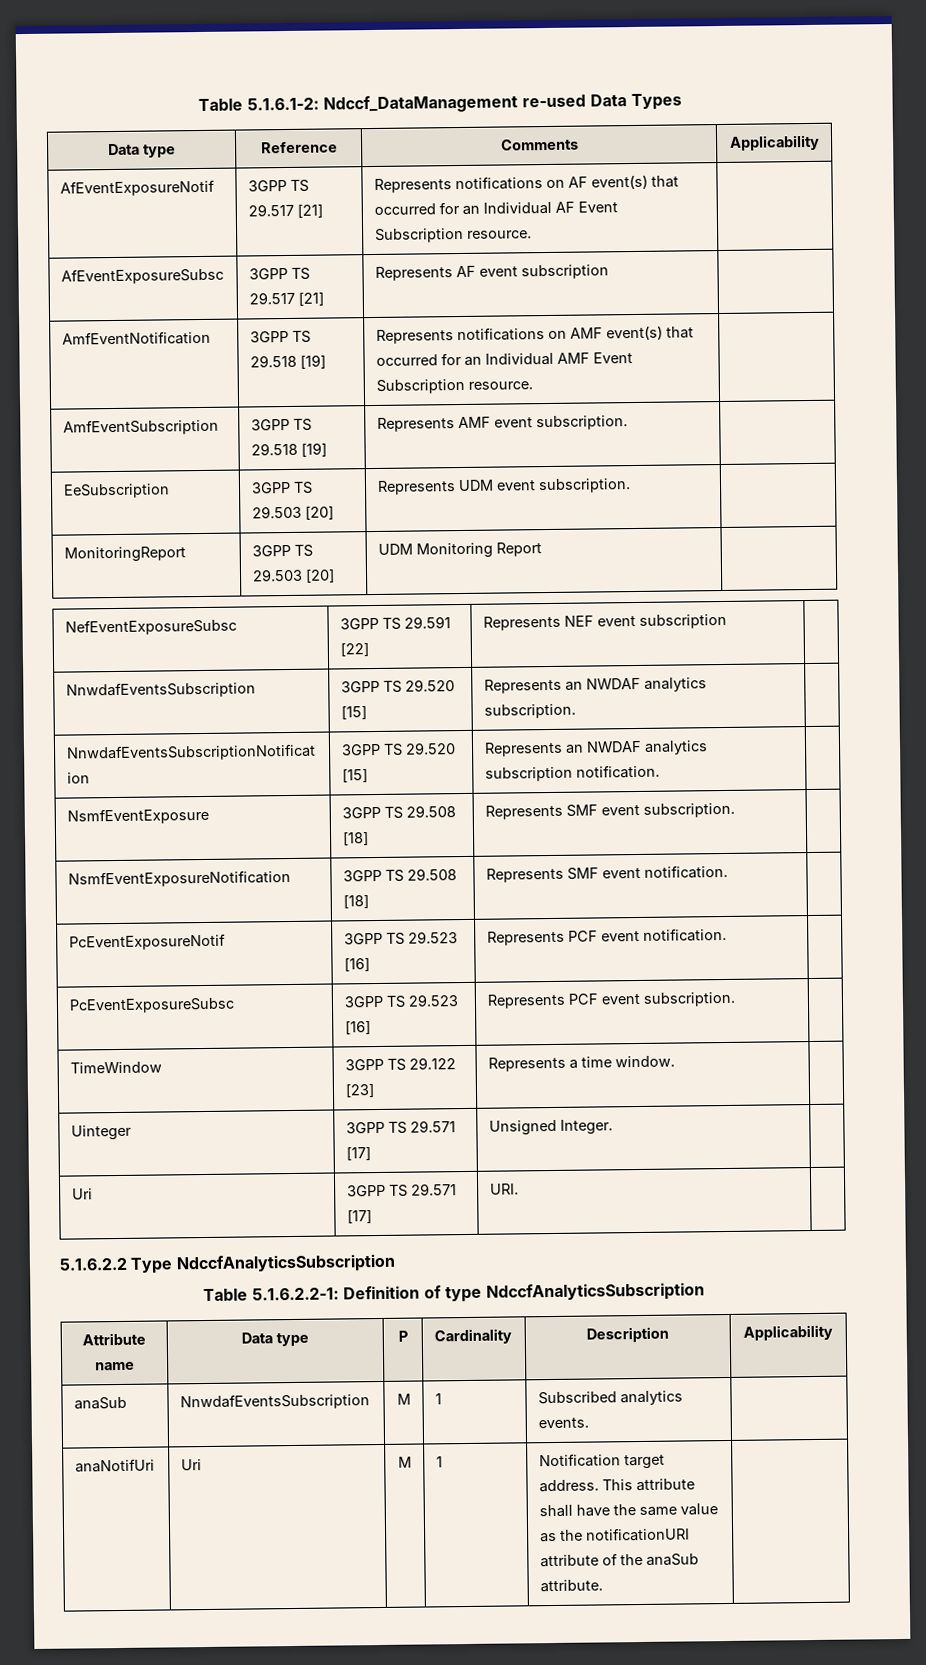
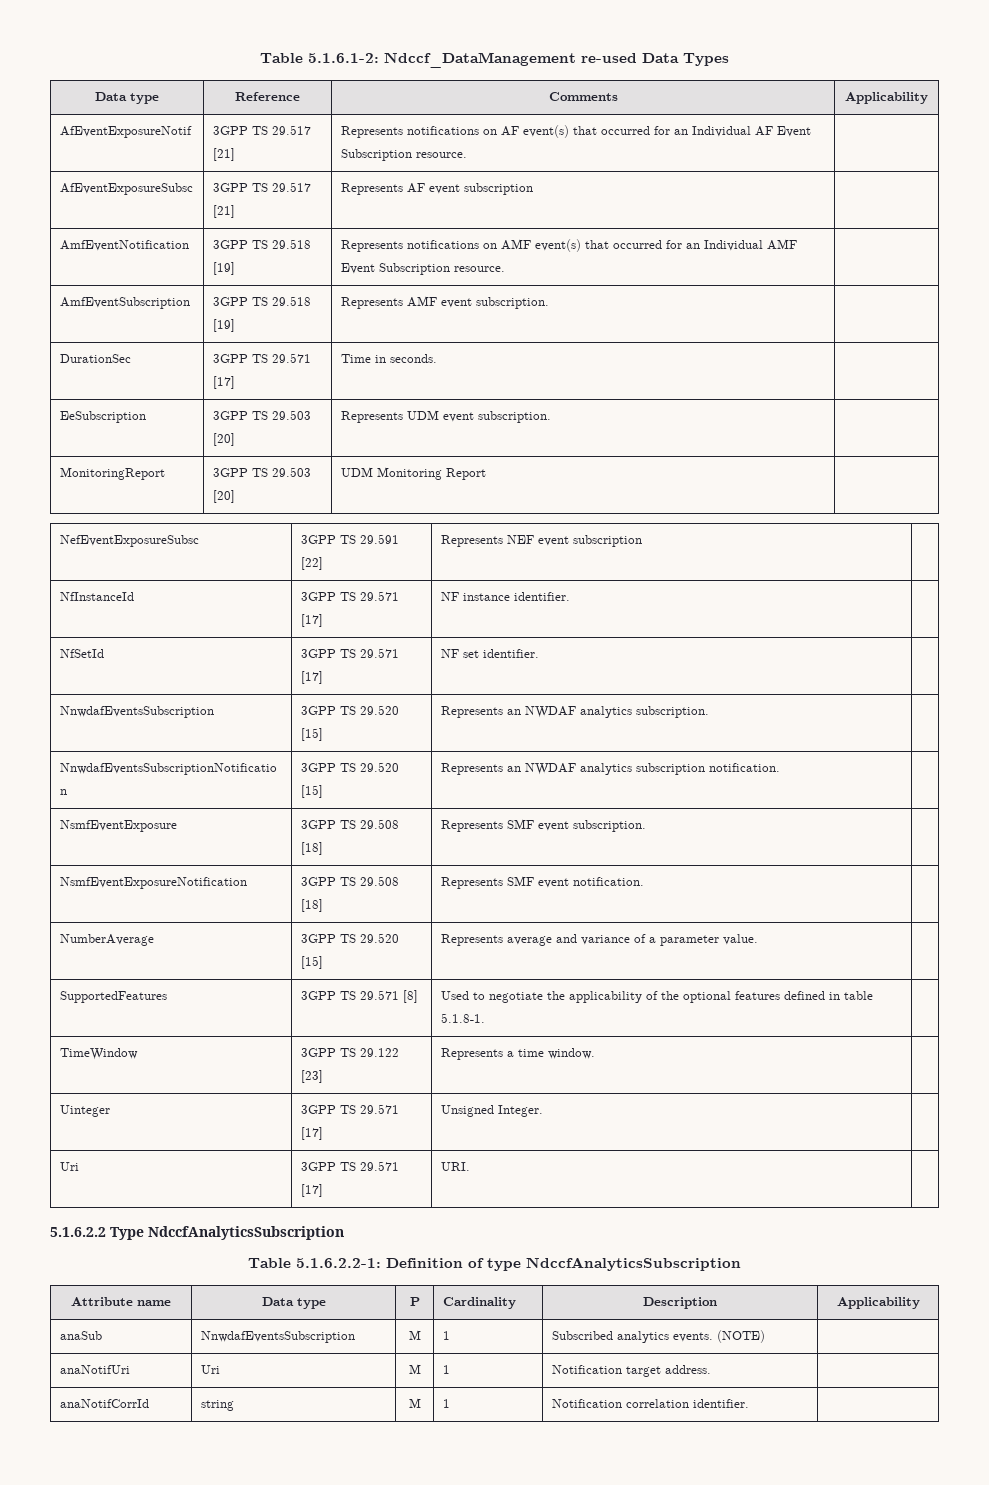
+ DurationSec | 3GPP TS 29.571 [17] | Time in seconds. |
+ NfInstanceId | 3GPP TS 29.571 [17] | NF instance identifier. |
+ NfSetId | 3GPP TS 29.571 [17] | NF set identifier. |
- PcEventExposureNotif | 3GPP TS 29.523 [16] | Represents PCF event notification. |
- PcEventExposureSubsc | 3GPP TS 29.523 [16] | Represents PCF event subscription. |
+ NumberAverage | 3GPP TS 29.520 [15] | Represents average and variance of a parameter value. |
+ SupportedFeatures | 3GPP TS 29.571 [8] | Used to negotiate the applicability of the optional features defined in table 5.1.8-1. |
- anaSub | NnwdafEventsSubscription | M | 1 | Subscribed analytics events. |
+ anaSub | NnwdafEventsSubscription | M | 1 | Subscribed analytics events. (NOTE) |
- anaNotifUri | Uri | M | 1 | Notification target address. This attribute shall have the same value as the notificationURI attribute of the anaSub attribute. |
+ anaNotifUri | Uri | M | 1 | Notification target address. |
+ anaNotifCorrId | string | M | 1 | Notification correlation identifier. |

